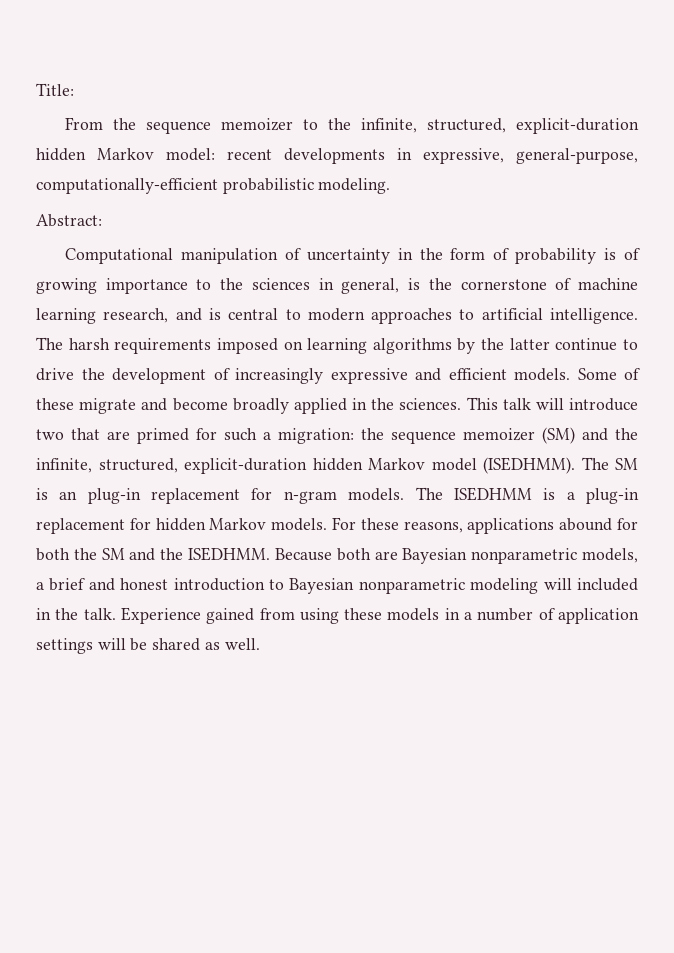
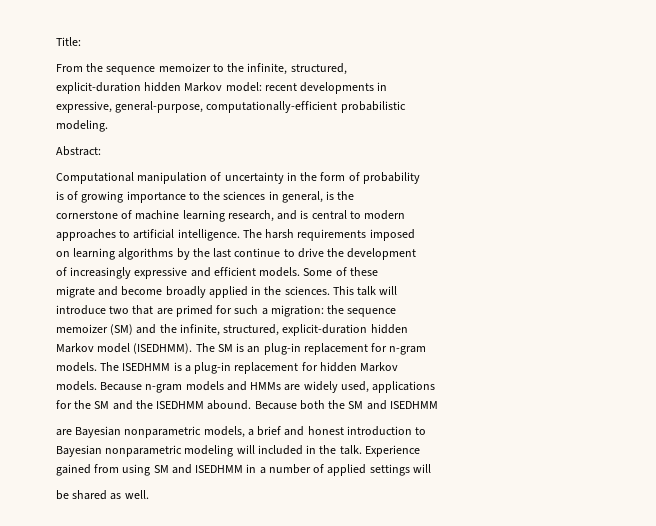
- From the sequence memoizer to the infinite, structured, explicit-duration hidden Markov model: recent developments in expressive, general-purpose, computationally-efficient probabilistic modeling.
+ From the sequence memoizer to the infinite, structured,
+ explicit-duration hidden Markov model: recent developments in
+ expressive, general-purpose, computationally-efficient probabilistic
+ modeling.
- Computational manipulation of uncertainty in the form of probability is of growing importance to the sciences in general, is the cornerstone of machine learning research, and is central to modern approaches to artificial intelligence.
+ Computational manipulation of uncertainty in the form of probability
+ is of growing importance to the sciences in general, is the
+ cornerstone of machine learning research, and is central to modern
+ approaches to artificial intelligence.
- The harsh requirements imposed on learning algorithms by the latter continue to drive the development of increasingly expressive and efficient models.
+ The harsh requirements imposed
+ on learning algorithms by the last continue to drive the development
+ of increasingly expressive and efficient models.
- Some of these migrate and become broadly applied in the sciences.
+ Some of these
+ migrate and become broadly applied in the sciences.
- This talk will introduce two that are primed for such a migration: the sequence memoizer (SM) and the infinite, structured, explicit-duration hidden Markov model (ISEDHMM).
+ This talk will
+ introduce two that are primed for such a migration: the sequence
+ memoizer (SM) and the infinite, structured, explicit-duration hidden
+ Markov model (ISEDHMM).
- The SM is an plug-in replacement for n-gram models.
+ The SM is an plug-in replacement for n-gram
+ models.
- The ISEDHMM is a plug-in replacement for hidden Markov models. For these reasons, applications abound for both the SM and the ISEDHMM. Because both are Bayesian nonparametric models, a brief and honest introduction to Bayesian nonparametric modeling will included in the talk.
+ The ISEDHMM is a plug-in replacement for hidden Markov
+ models. Because n-gram models and HMMs are widely used, applications
+ for the SM and the ISEDHMM abound. Because both the SM and ISEDHMM
+ are Bayesian nonparametric models, a brief and honest introduction to
+ Bayesian nonparametric modeling will included in the talk.
- Experience gained from using these models in a number of application settings will be shared as well.
+ Experience
+ gained from using SM and ISEDHMM in a number of applied settings will
+ be shared as well.

